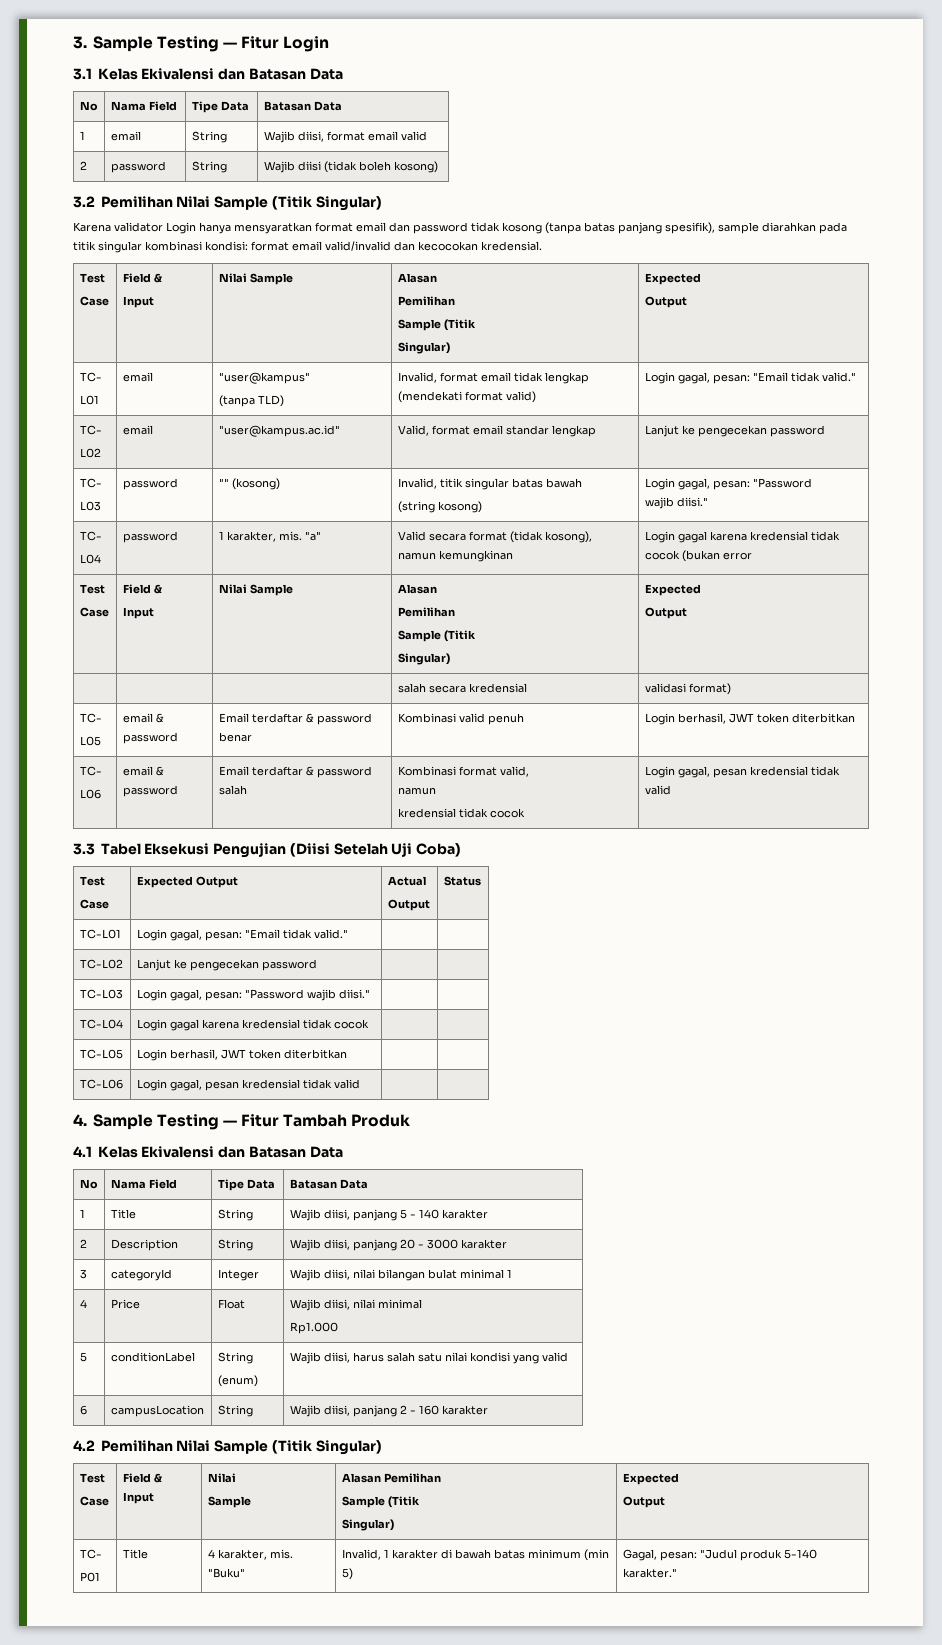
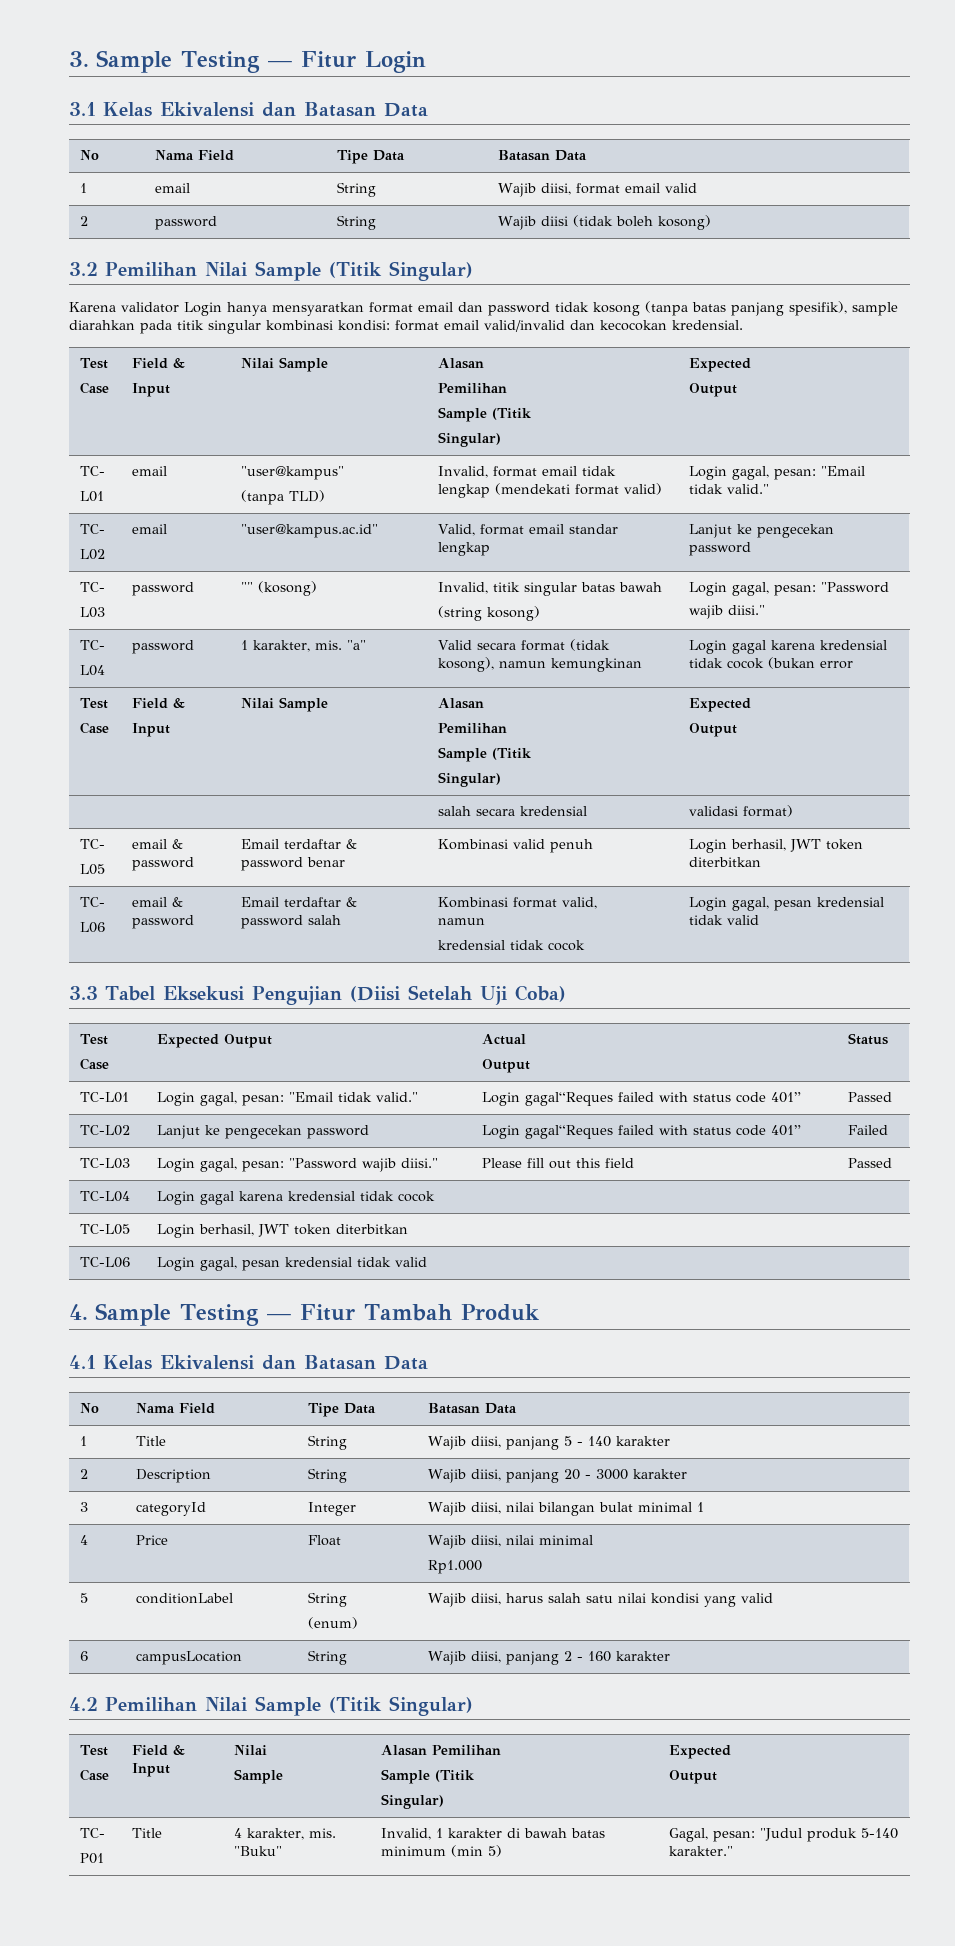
- TC-L01 | Login gagal, pesan: "Email tidak valid." | |
+ TC-L01 | Login gagal, pesan: "Email tidak valid." | Login gagal“Reques failed with status code 401” | Passed
- TC-L02 | Lanjut ke pengecekan password | |
+ TC-L02 | Lanjut ke pengecekan password | Login gagal“Reques failed with status code 401” | Failed
- TC-L03 | Login gagal, pesan: "Password wajib diisi." | |
+ TC-L03 | Login gagal, pesan: "Password wajib diisi." | Please fill out this field | Passed

